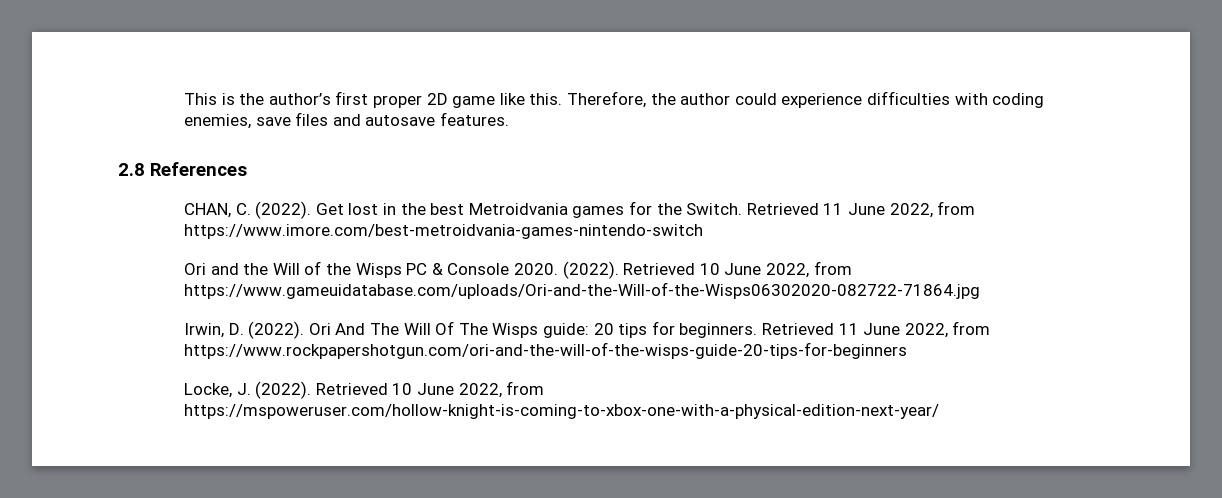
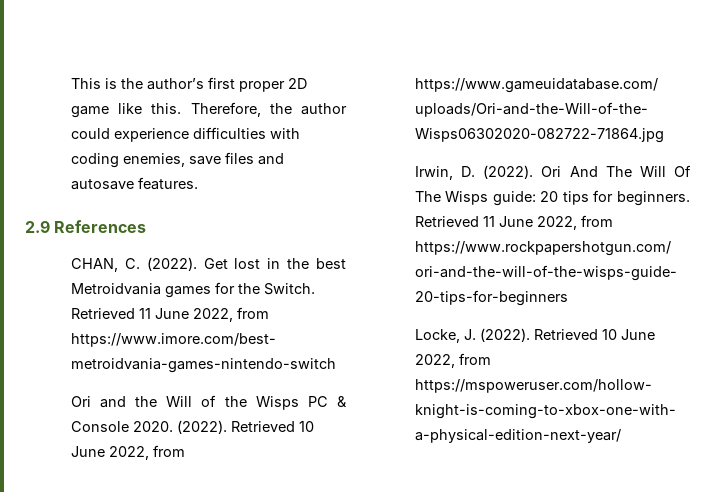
- 2.8 References
+ 2.9 References

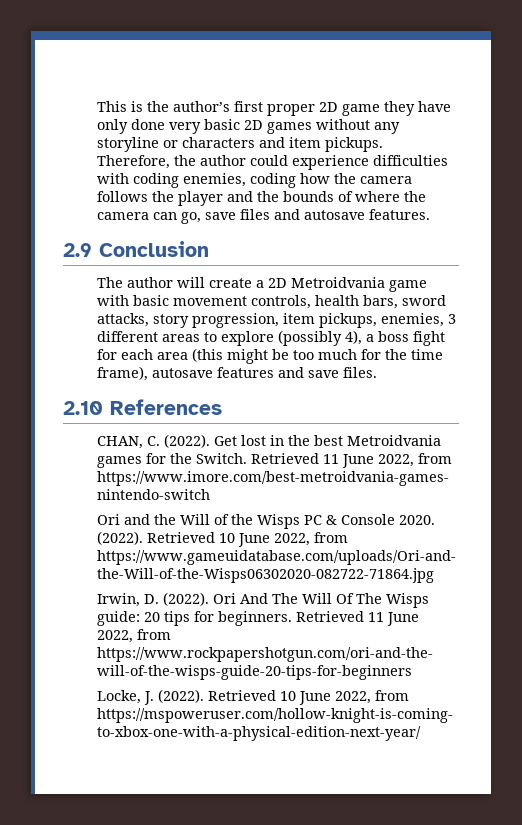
- This is the author’s first proper 2D game like this.
+ This is the author’s first proper 2D game they have only done very basic 2D games without any storyline or characters and item pickups.
- Therefore, the author could experience difficulties with coding enemies, save files and autosave features.
+ Therefore, the author could experience difficulties with coding enemies, coding how the camera follows the player and the bounds of where the camera can go, save files and autosave features.
- 2.9 References
+ 2.9 Conclusion
+ The author will create a 2D Metroidvania game with basic movement controls, health bars, sword attacks, story progression, item pickups, enemies, 3 different areas to explore (possibly 4), a boss fight for each area (this might be too much for the time frame), autosave features and save files.
+ 2.10 References

